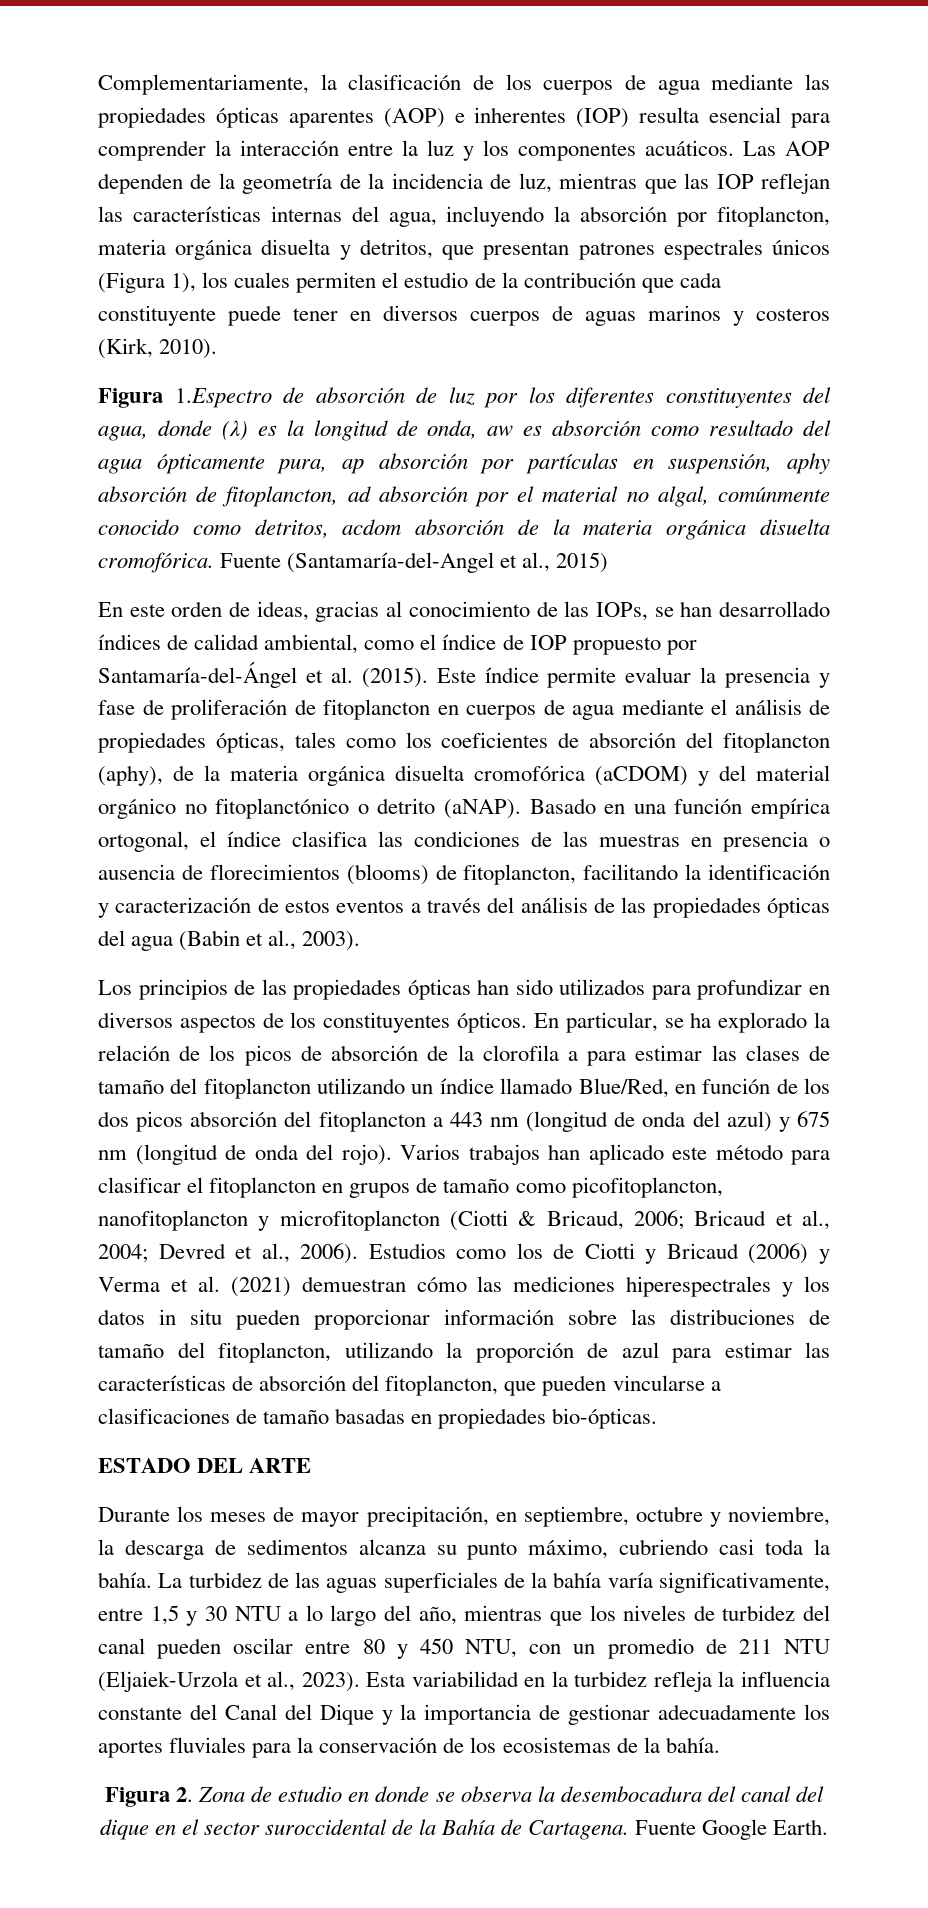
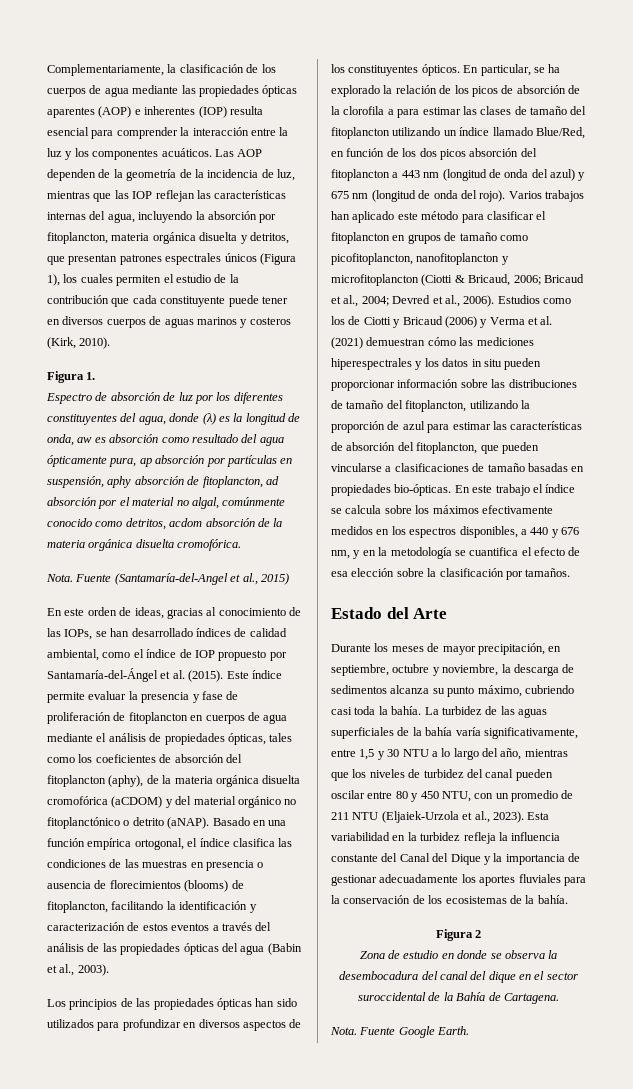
- Figura 1.Espectro de absorción de luz por los diferentes constituyentes del agua, donde (λ) es la longitud de onda, aw es absorción como resultado del agua ópticamente pura, ap absorción por partículas en suspensión, aphy absorción de fitoplancton, ad absorción por el material no algal, comúnmente conocido como detritos, acdom absorción de la materia orgánica disuelta cromofórica.
+ Figura 1.
+ Espectro de absorción de luz por los diferentes constituyentes del agua, donde (λ) es la longitud de onda, aw es absorción como resultado del agua ópticamente pura, ap absorción por partículas en suspensión, aphy absorción de fitoplancton, ad absorción por el material no algal, comúnmente conocido como detritos, acdom absorción de la materia orgánica disuelta cromofórica.
+ Nota.
- Estudios como los de Ciotti y Bricaud (2006) y Verma et al. (2021) demuestran cómo las mediciones hiperespectrales y los datos in situ pueden proporcionar información sobre las distribuciones de tamaño del fitoplancton, utilizando la proporción de azul para estimar las características de absorción del fitoplancton, que pueden vincularse a clasificaciones de tamaño basadas en propiedades bio-ópticas.
- ESTADO DEL ARTE
+ Estudios como los de Ciotti y Bricaud (2006) y Verma et al. (2021) demuestran cómo las mediciones hiperespectrales y los datos in situ pueden proporcionar información sobre las distribuciones de tamaño del fitoplancton, utilizando la proporción de azul para estimar las características de absorción del fitoplancton, que pueden vincularse a clasificaciones de tamaño basadas en propiedades bio-ópticas. En este trabajo el índice se calcula sobre los máximos efectivamente medidos en los espectros disponibles, a 440 y 676 nm, y en la metodología se cuantifica el efecto de esa elección sobre la clasificación por tamaños.
+ Estado del Arte
- Figura 2. Zona de estudio en donde se observa la desembocadura del canal del dique en el sector suroccidental de la Bahía de Cartagena.
+ Figura 2
+ Zona de estudio en donde se observa la desembocadura del canal del dique en el sector suroccidental de la Bahía de Cartagena.
+ Nota.

